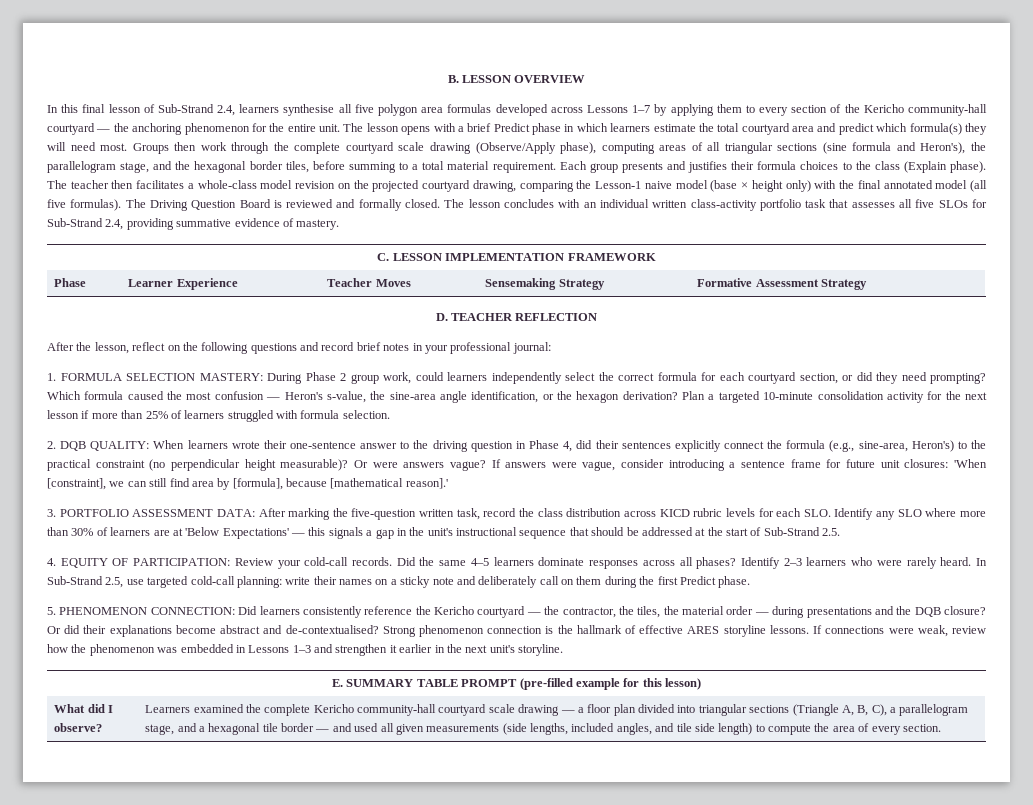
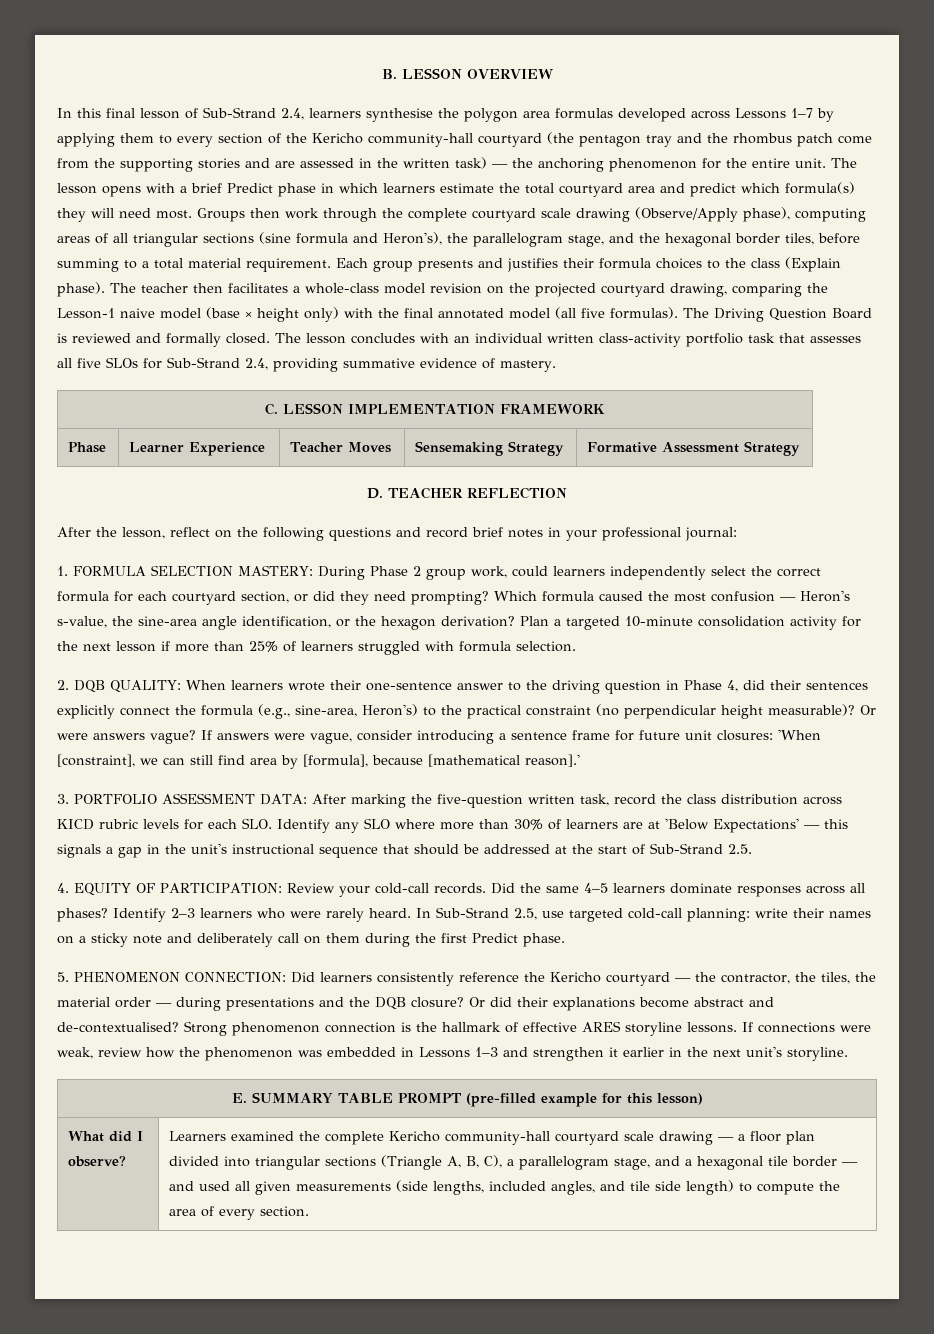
- In this final lesson of Sub-Strand 2.4, learners synthesise all five polygon area formulas developed across Lessons 1–7 by applying them to every section of the Kericho community-hall courtyard — the anchoring phenomenon for the entire unit.
+ In this final lesson of Sub-Strand 2.4, learners synthesise the polygon area formulas developed across Lessons 1–7 by applying them to every section of the Kericho community-hall courtyard (the pentagon tray and the rhombus patch come from the supporting stories and are assessed in the written task) — the anchoring phenomenon for the entire unit.

